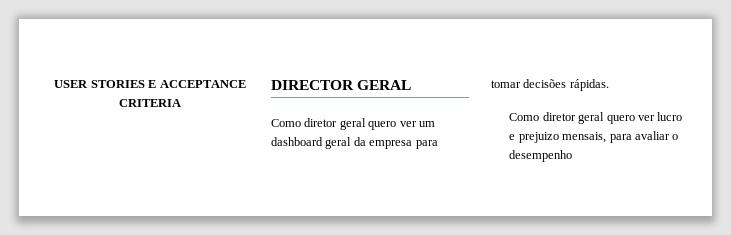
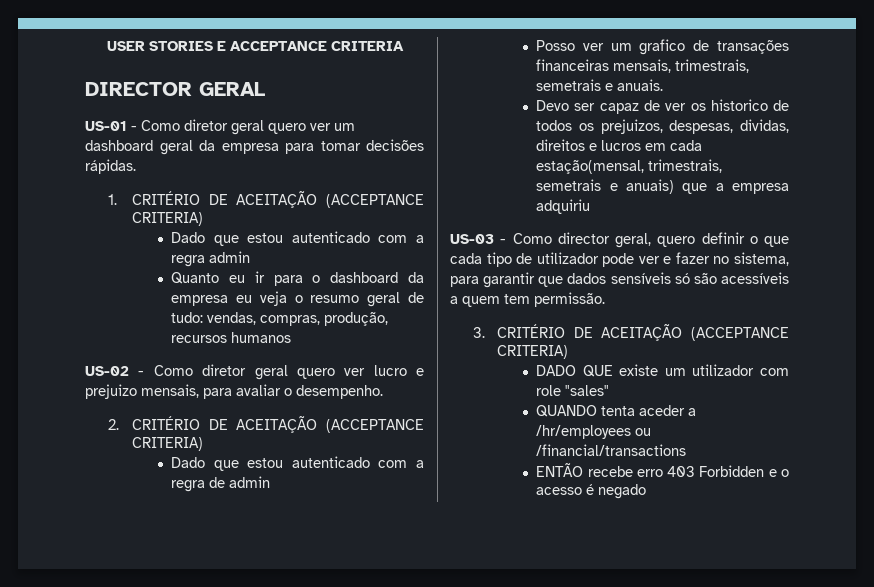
- Como diretor geral quero ver um dashboard geral da empresa para tomar decisões rápidas.
+ US-01 - Como diretor geral quero ver um dashboard geral da empresa para tomar decisões rápidas.
- Como diretor geral quero ver lucro e prejuizo mensais, para avaliar o desempenho
+ 1. CRITÉRIO DE ACEITAÇÃO (ACCEPTANCE CRITERIA)
+ Dado que estou autenticado com a regra admin
+ Quanto eu ir para o dashboard da empresa eu veja o resumo geral de tudo: vendas, compras, produção, recursos humanos
+ US-02 - Como diretor geral quero ver lucro e prejuizo mensais, para avaliar o desempenho.
+ 2. CRITÉRIO DE ACEITAÇÃO (ACCEPTANCE CRITERIA)
+ Dado que estou autenticado com a regra de admin
+ Posso ver um grafico de transações financeiras mensais, trimestrais, semetrais e anuais.
+ Devo ser capaz de ver os historico de todos os prejuizos, despesas, dividas, direitos e lucros em cada estação(mensal, trimestrais, semetrais e anuais) que a empresa adquiriu
+ US-03 - Como director geral, quero definir o que cada tipo de utilizador pode ver e fazer no sistema, para garantir que dados sensíveis só são acessíveis a quem tem permissão.
+ 3. CRITÉRIO DE ACEITAÇÃO (ACCEPTANCE CRITERIA)
+ DADO QUE existe um utilizador com role "sales"
+ QUANDO tenta aceder a /hr/employees ou /financial/transactions
+ ENTÃO recebe erro 403 Forbidden e o acesso é negado

